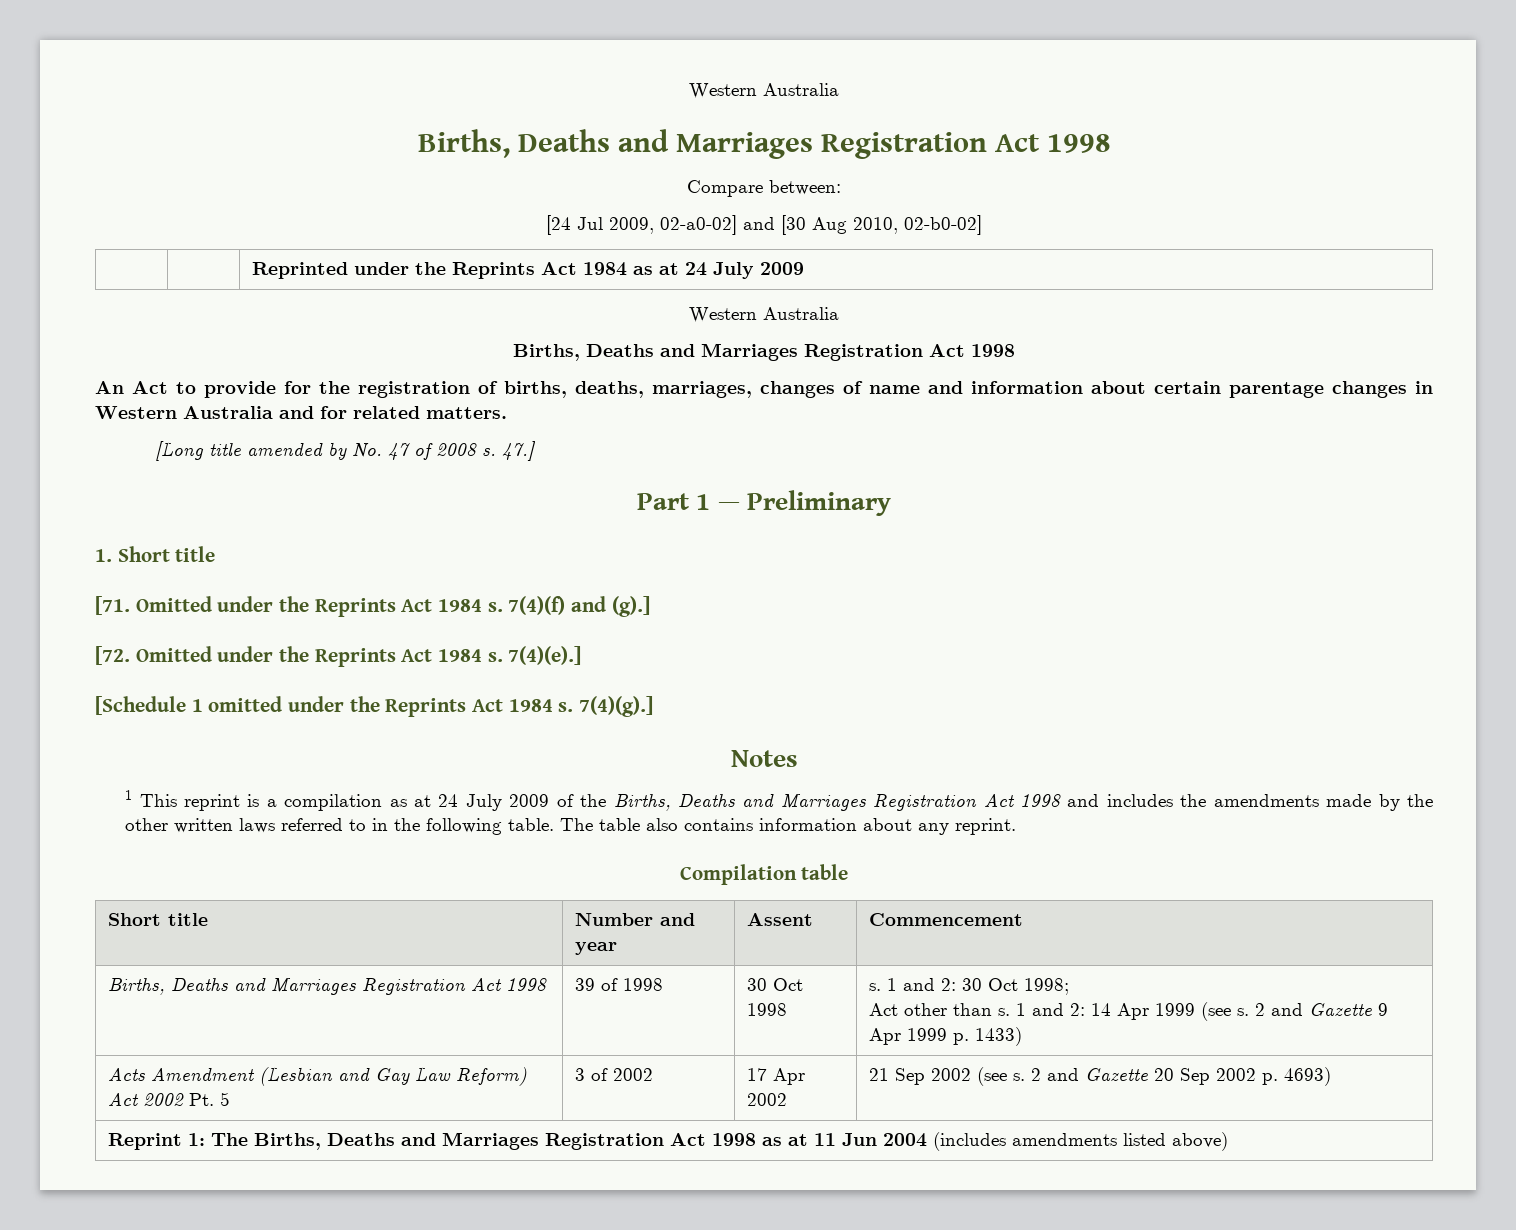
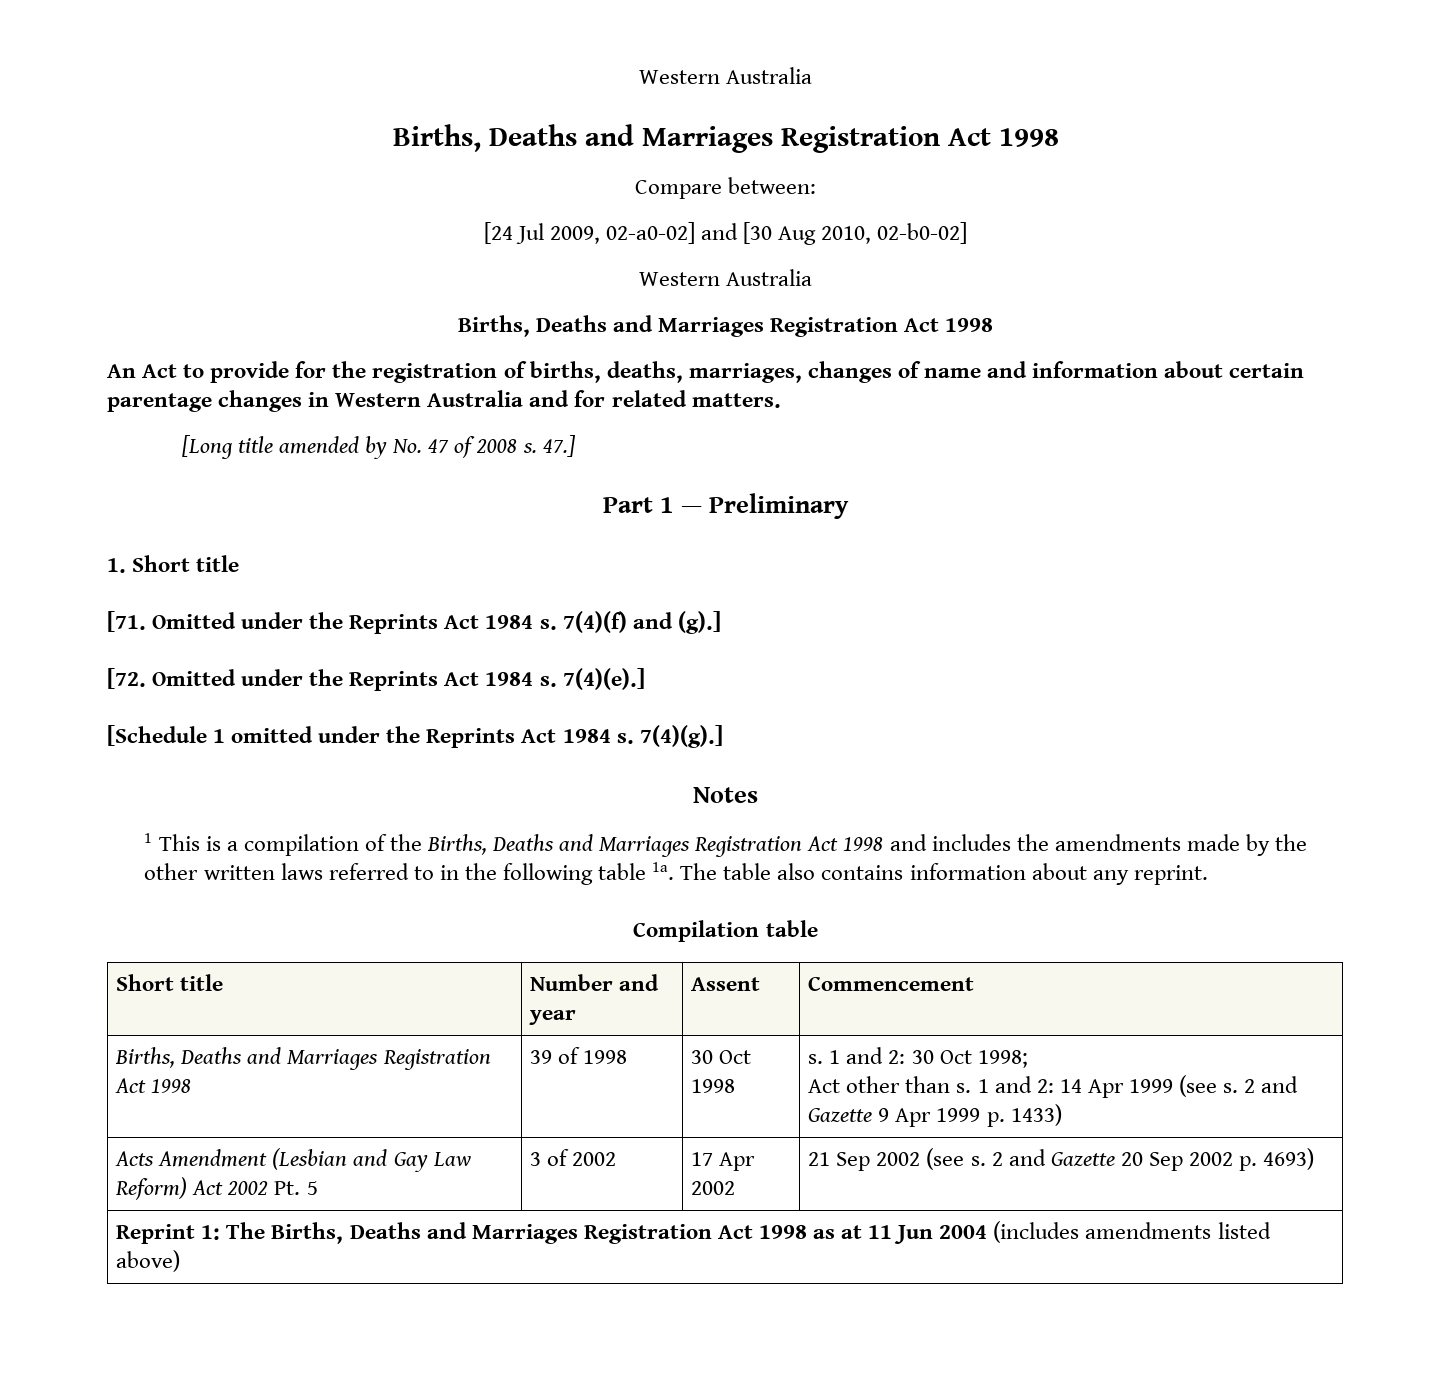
- | | Reprinted under the Reprints Act 1984 as at 24 July 2009
- 1 This reprint is a compilation as at 24 July 2009 of the Births, Deaths and Marriages Registration Act 1998 and includes the amendments made by the other written laws referred to in the following table.
+ 1 This is a compilation of the Births, Deaths and Marriages Registration Act 1998 and includes the amendments made by the other written laws referred to in the following table 1a.

